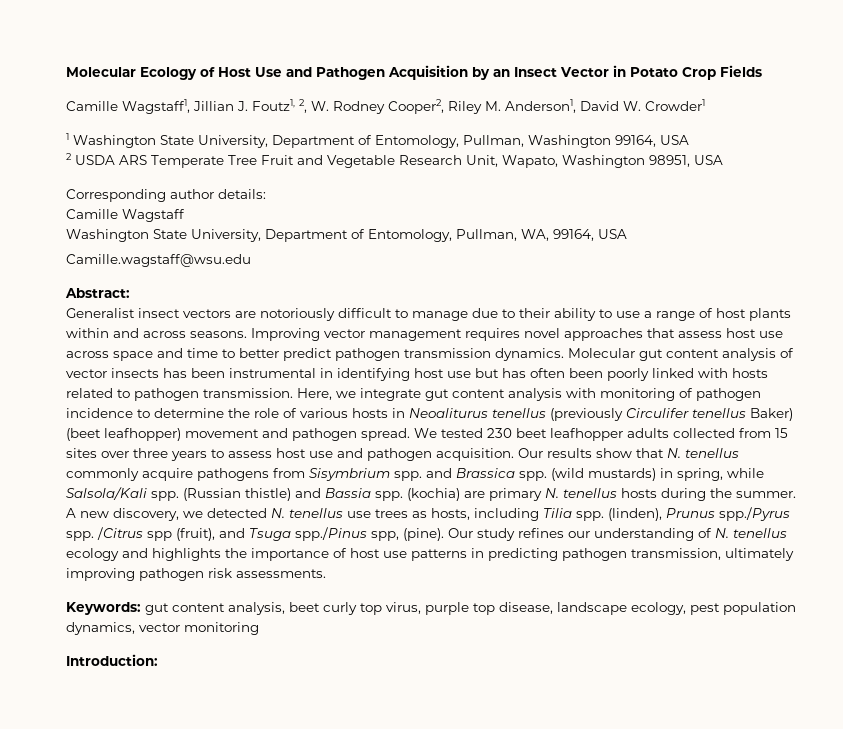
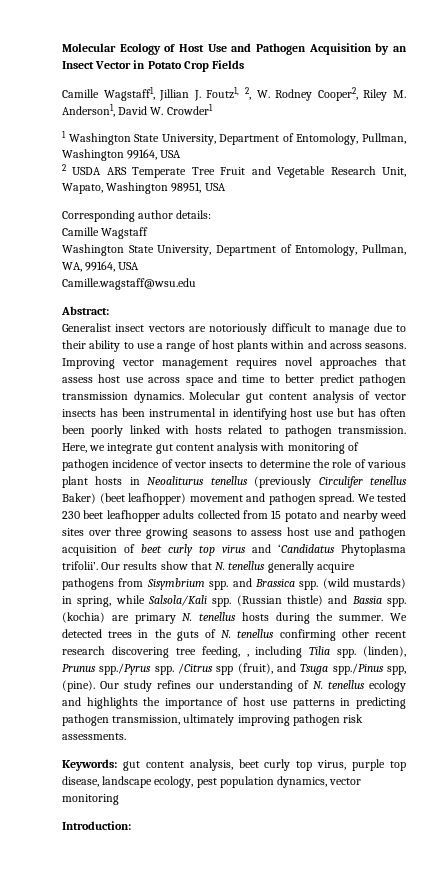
- Here, we integrate gut content analysis with monitoring of pathogen incidence to determine the role of various hosts in Neoaliturus tenellus (previously Circulifer tenellus Baker) (beet leafhopper) movement and pathogen spread.
+ Here, we integrate gut content analysis with monitoring of pathogen incidence of vector insects to determine the role of various plant hosts in Neoaliturus tenellus (previously Circulifer tenellus Baker) (beet leafhopper) movement and pathogen spread.
- We tested 230 beet leafhopper adults collected from 15 sites over three years to assess host use and pathogen acquisition.
+ We tested 230 beet leafhopper adults collected from 15 potato and nearby weed sites over three growing seasons to assess host use and pathogen acquisition of beet curly top virus and ‘Candidatus Phytoplasma trifolii’.
- Our results show that N. tenellus commonly acquire pathogens from Sisymbrium spp. and Brassica spp.
+ Our results show that N. tenellus generally acquire pathogens from Sisymbrium spp. and Brassica spp.
- A new discovery, we detected N. tenellus use trees as hosts, including Tilia spp.
+ We detected trees in the guts of N. tenellus confirming other recent research discovering tree feeding, , including Tilia spp.

